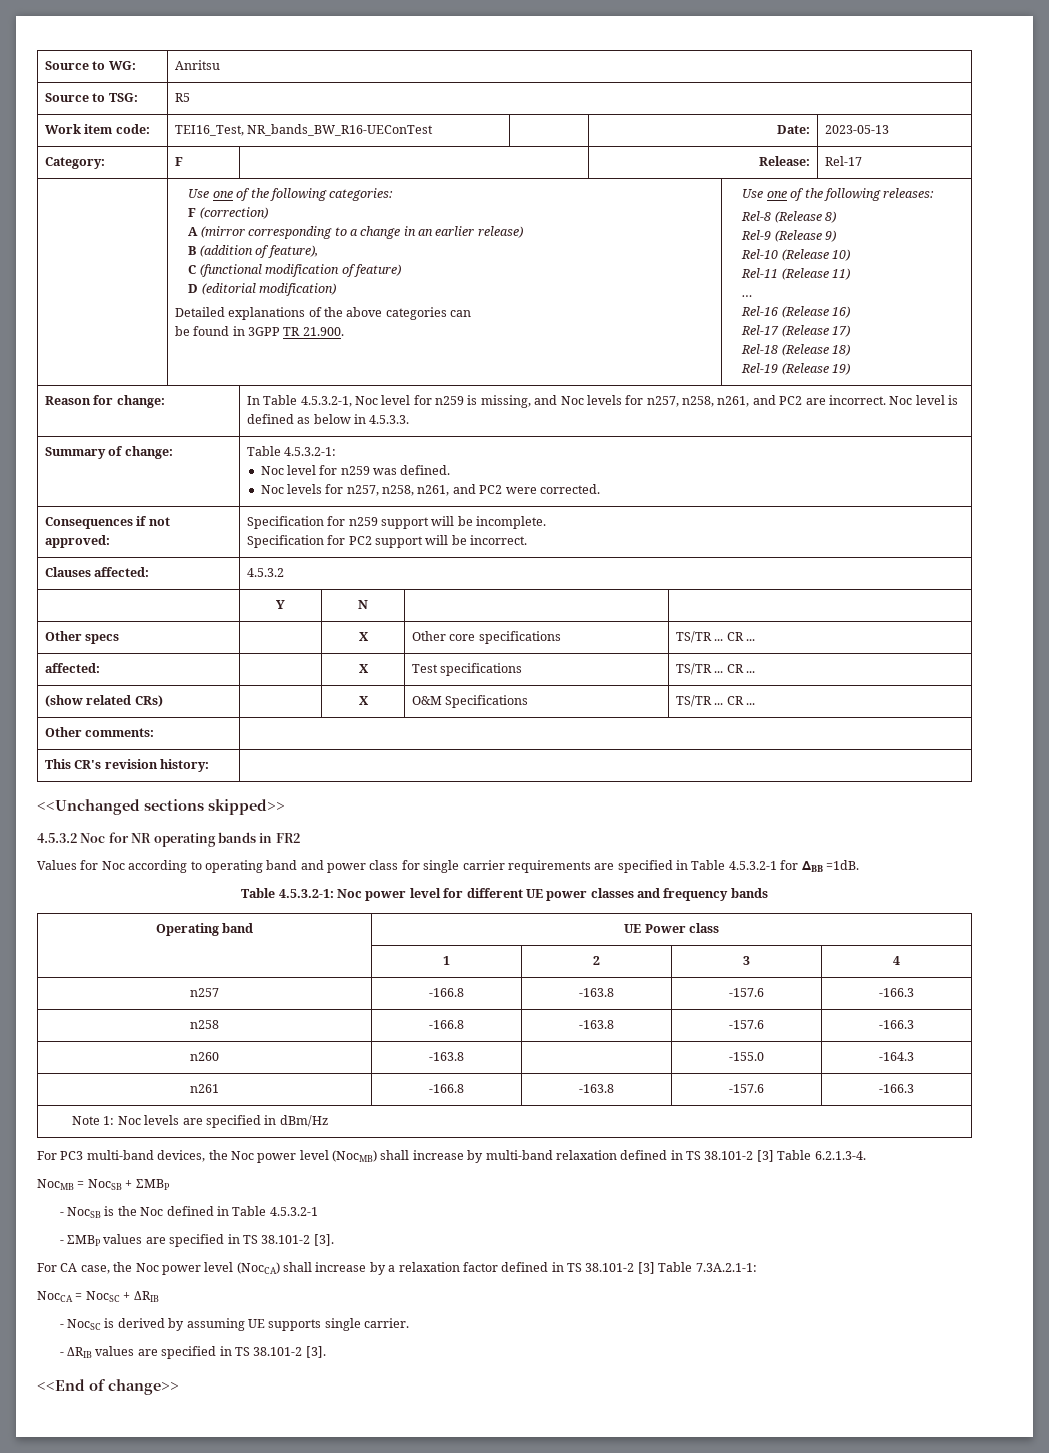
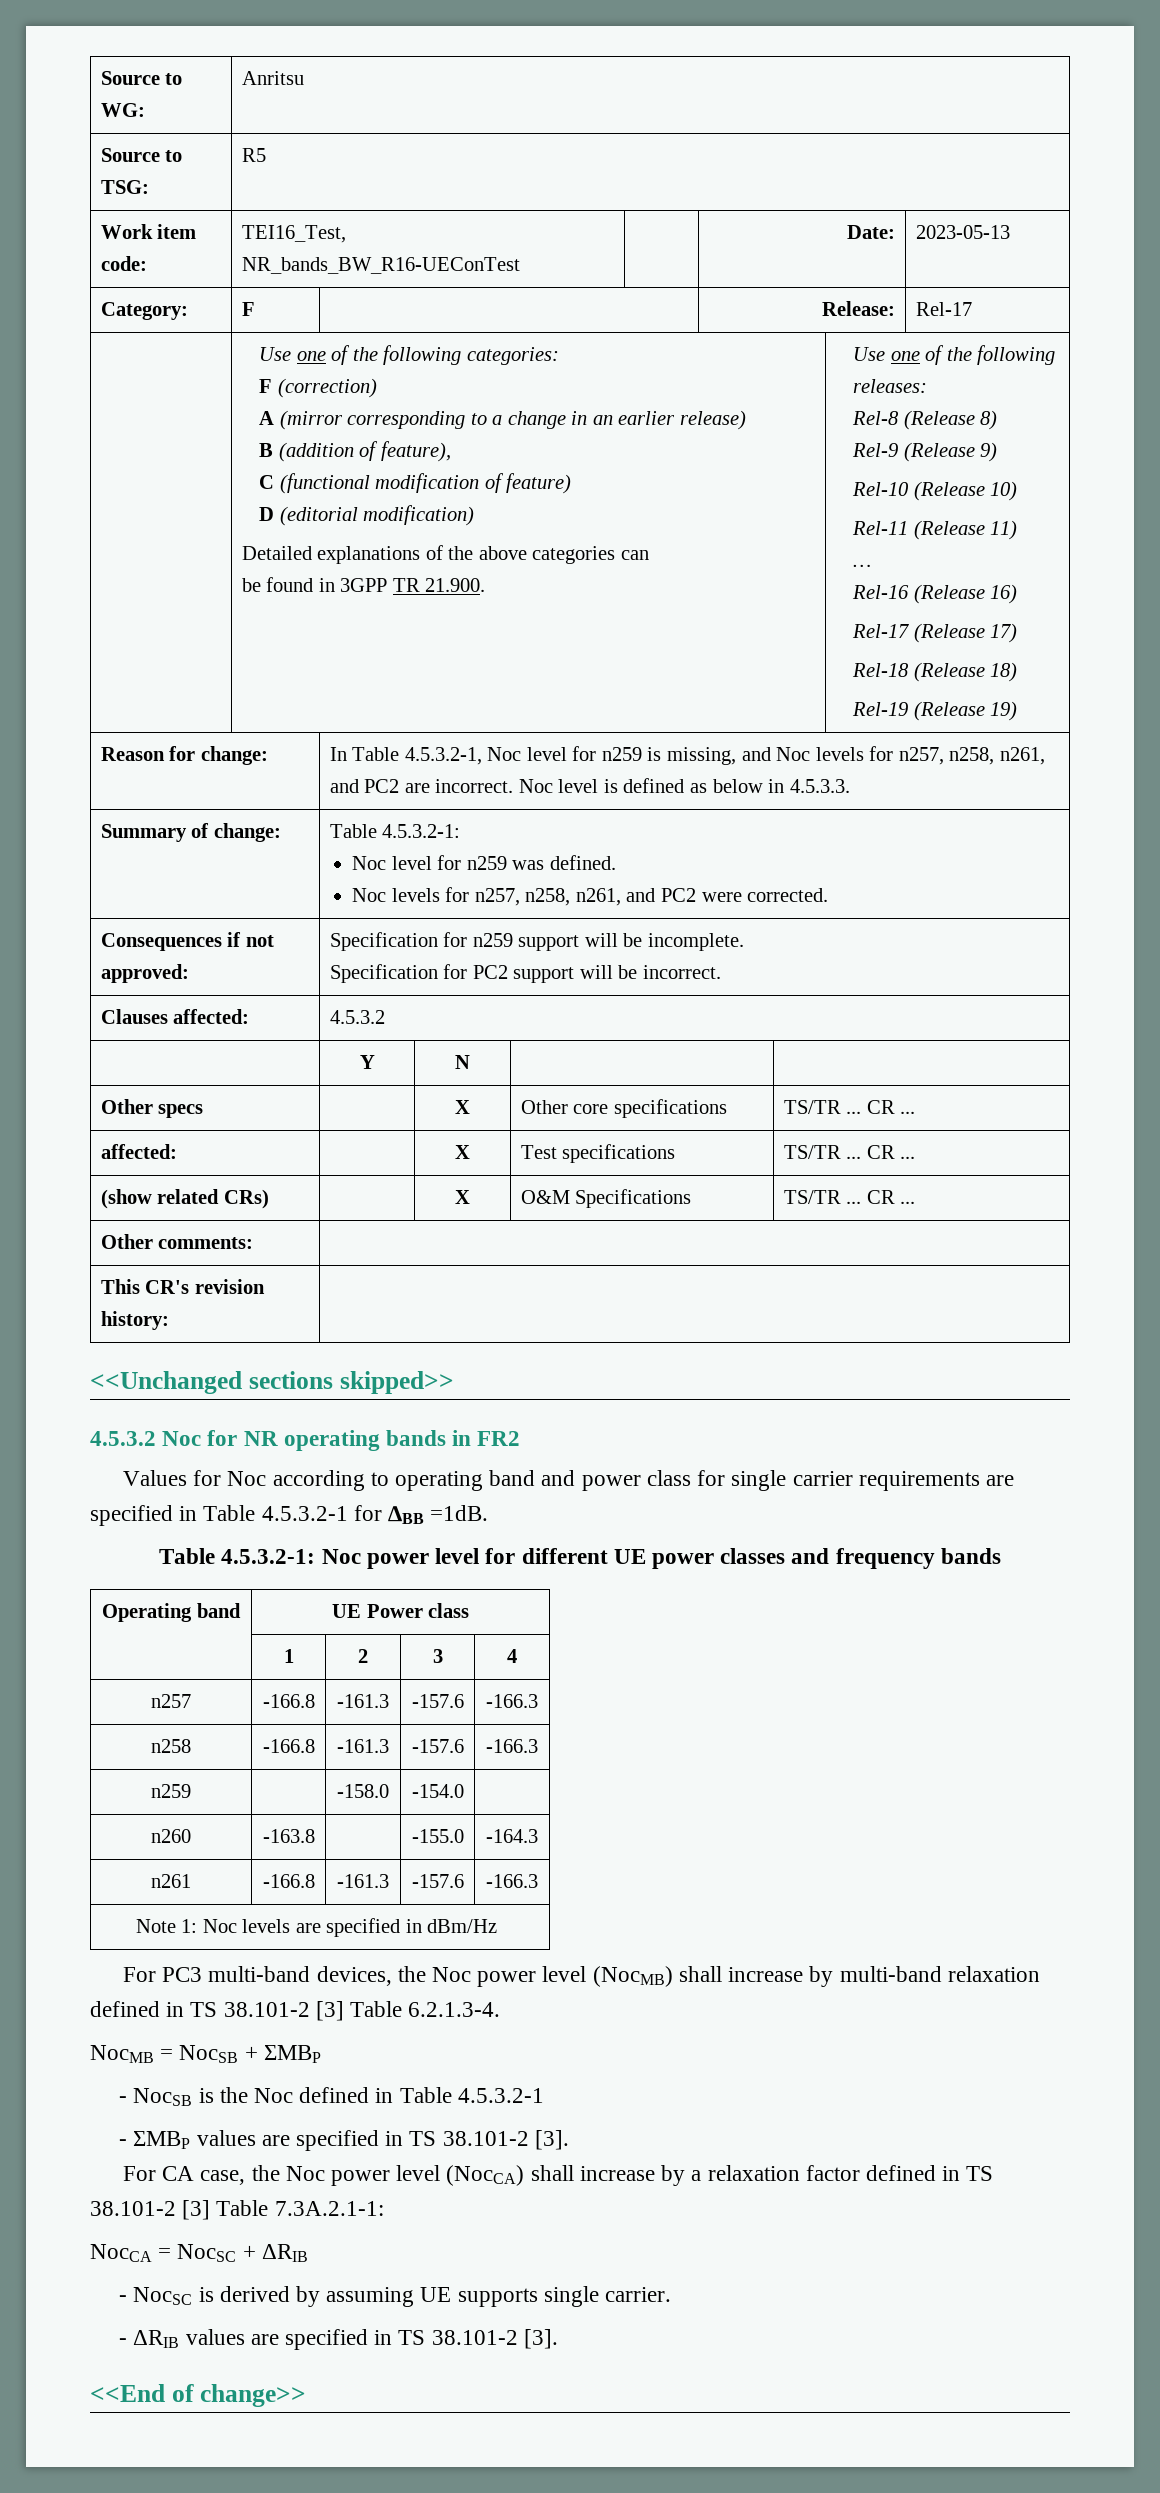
- n257 | -166.8 | -163.8 | -157.6 | -166.3
+ n257 | -166.8 | -161.3 | -157.6 | -166.3
- n258 | -166.8 | -163.8 | -157.6 | -166.3
+ n258 | -166.8 | -161.3 | -157.6 | -166.3
+ n259 | | -158.0 | -154.0 |
- n261 | -166.8 | -163.8 | -157.6 | -166.3
+ n261 | -166.8 | -161.3 | -157.6 | -166.3

